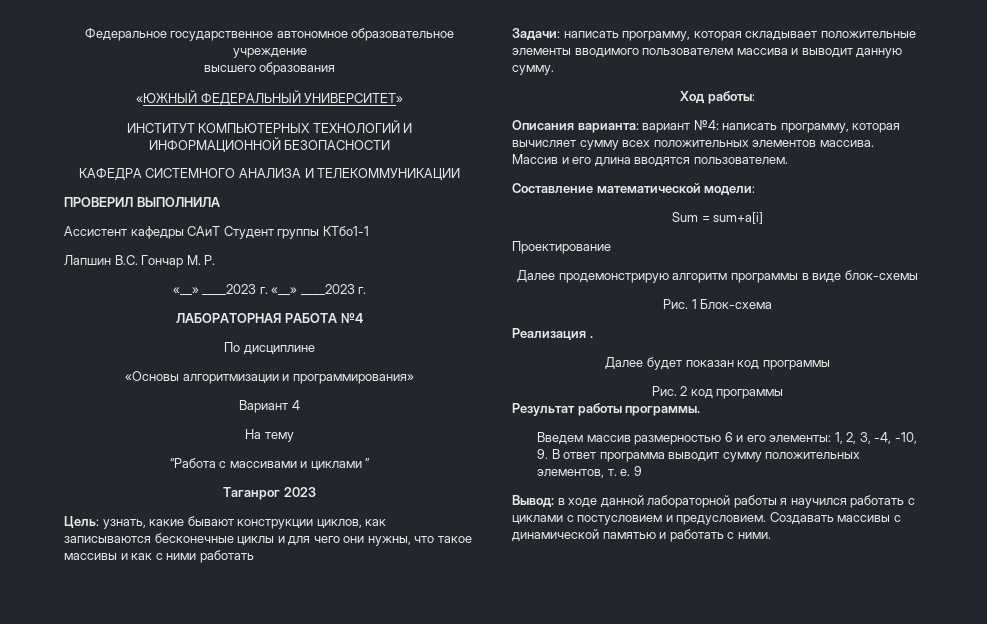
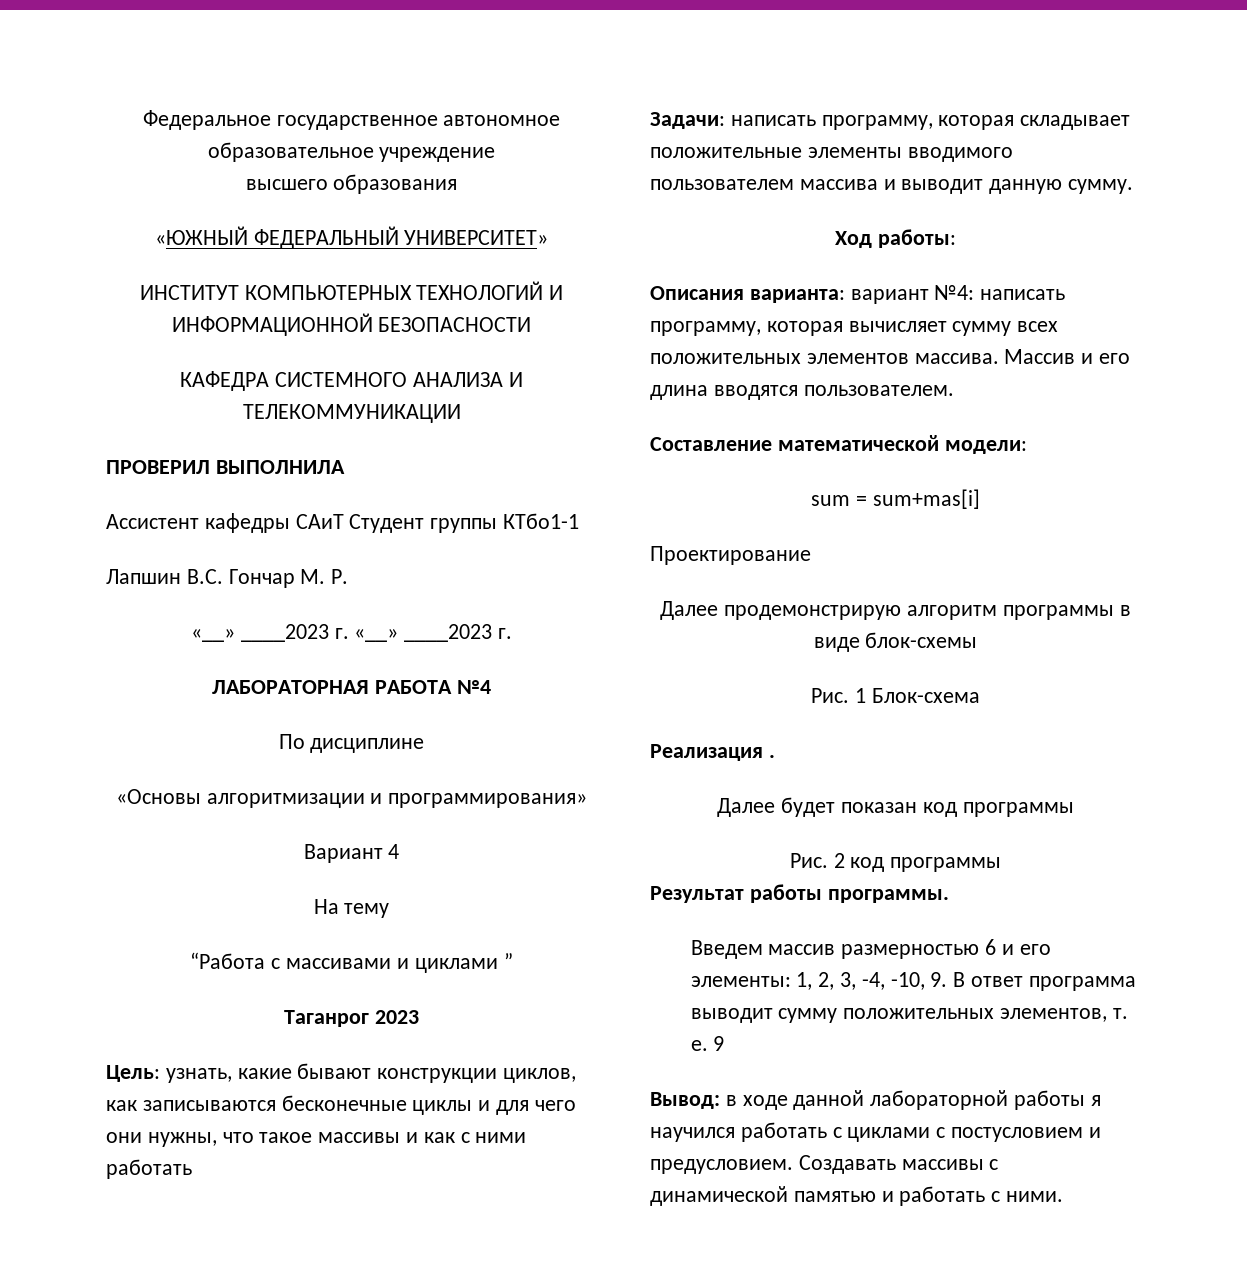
- Sum = sum+a[i]
+ sum = sum+mas[i]

